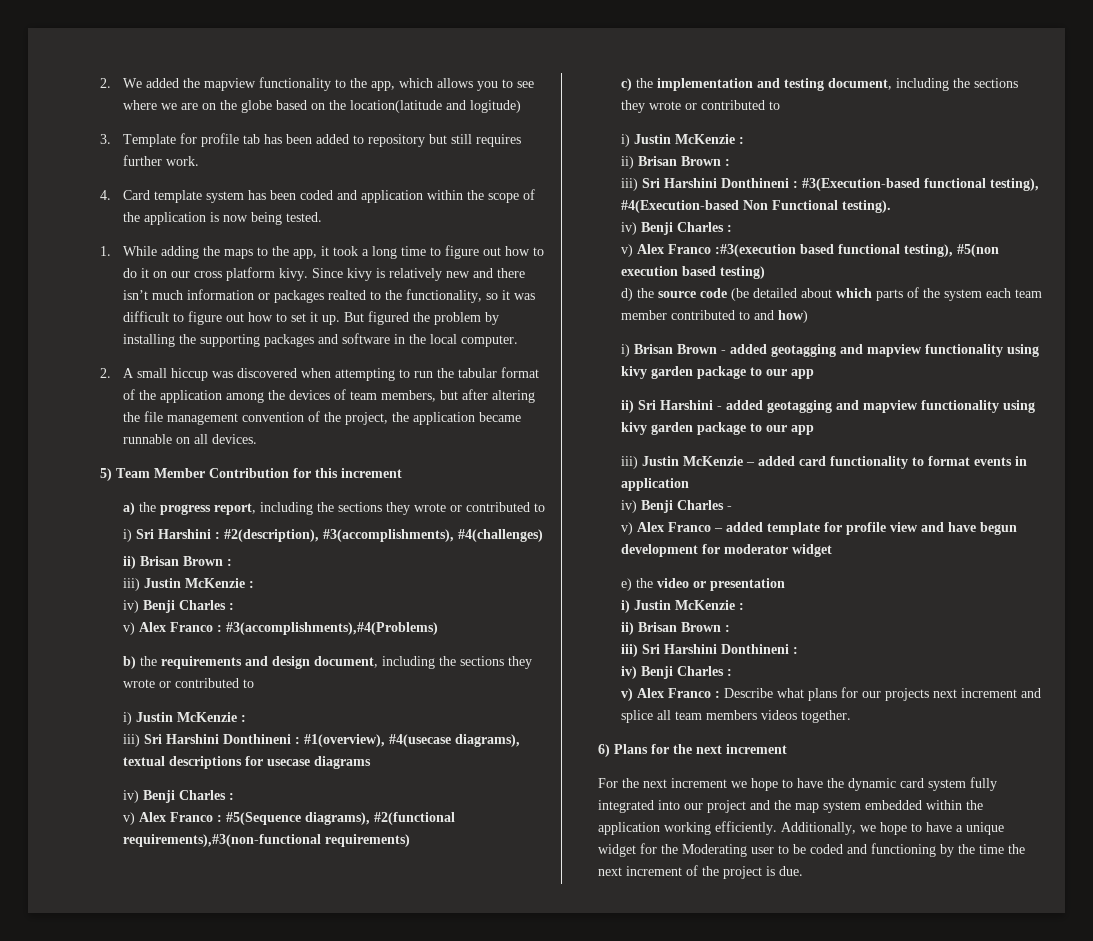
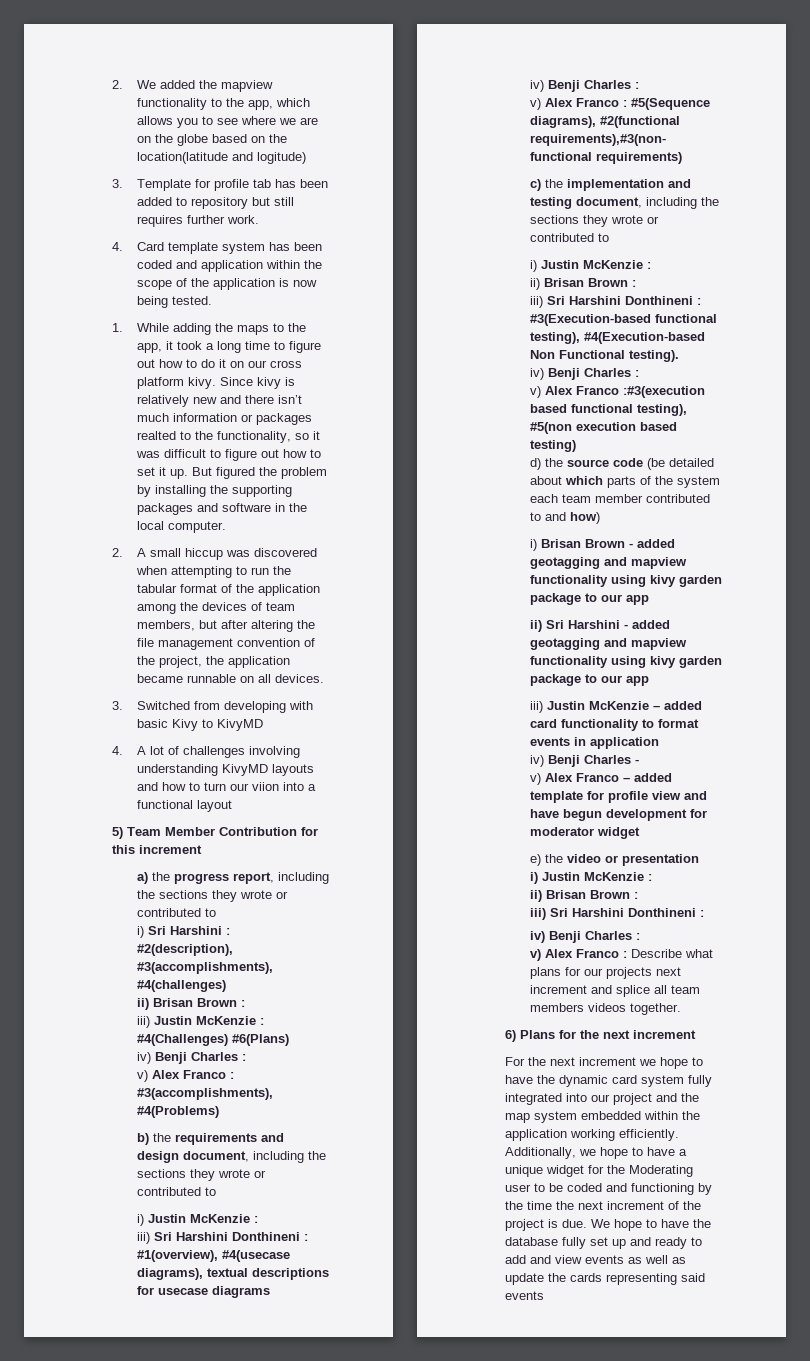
+ 3. Switched from developing with basic Kivy to KivyMD
+ 4. A lot of challenges involving understanding KivyMD layouts and how to turn our viion into a functional layout
- iii) Justin McKenzie :
+ iii) Justin McKenzie : #4(Challenges) #6(Plans)
+ We hope to have the database fully set up and ready to add and view events as well as update the cards representing said events

